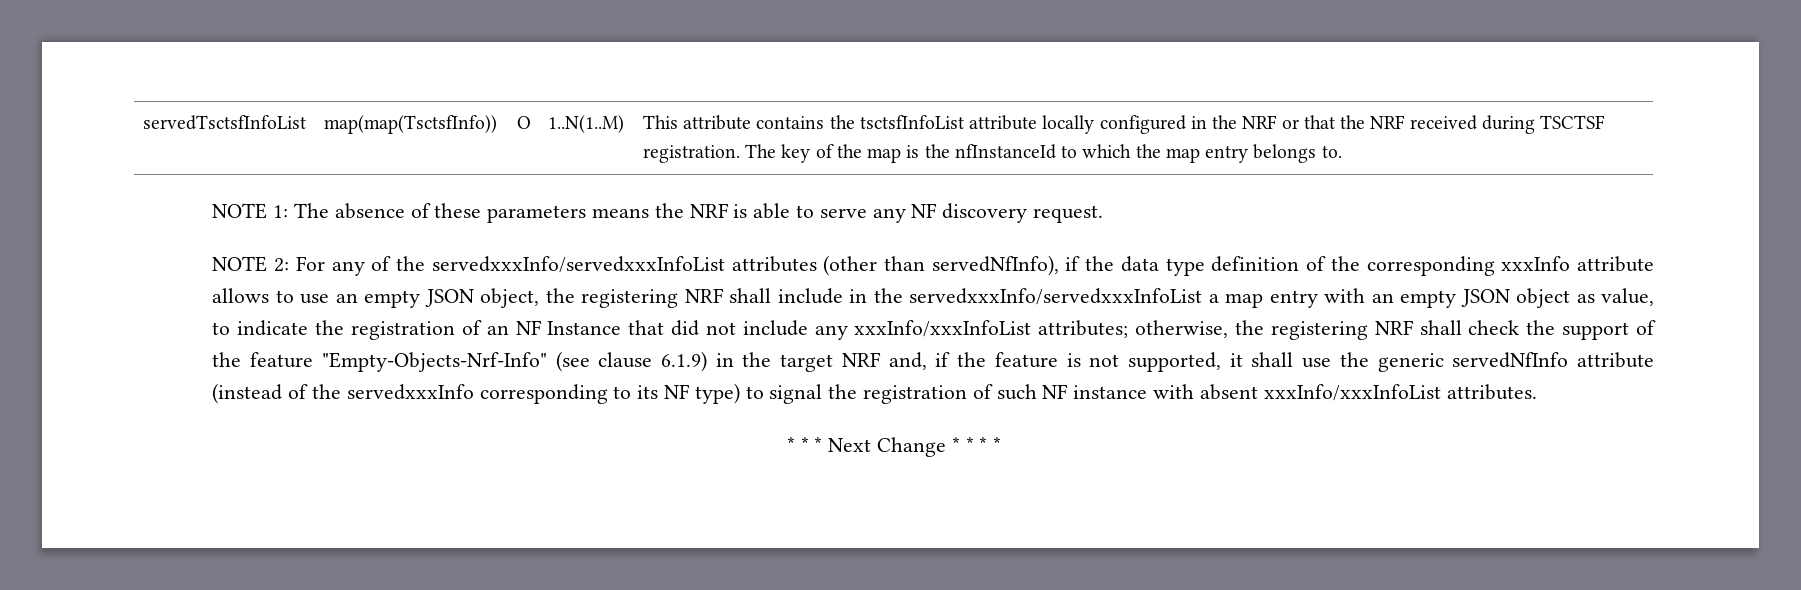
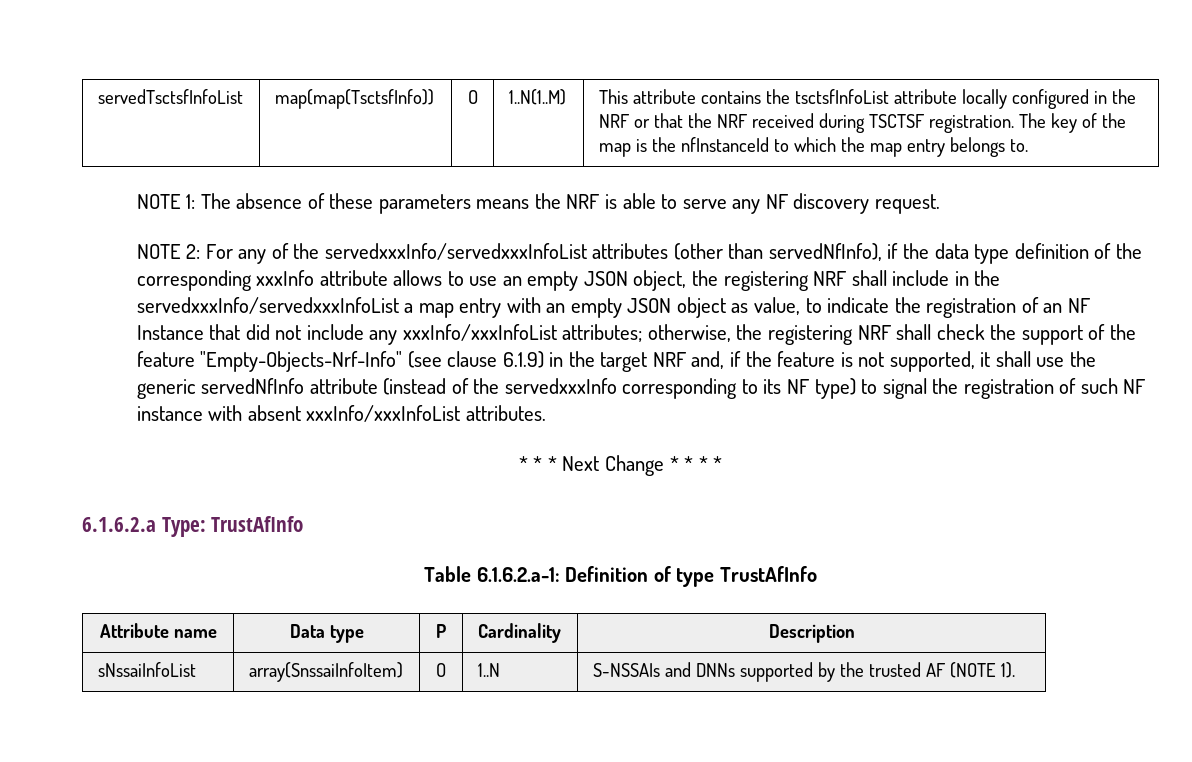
+ 6.1.6.2.a Type: TrustAfInfo
+ Table 6.1.6.2.a-1: Definition of type TrustAfInfo
+ Attribute name | Data type | P | Cardinality | Description
+ sNssaiInfoList | array(SnssaiInfoItem) | O | 1..N | S-NSSAIs and DNNs supported by the trusted AF (NOTE 1).

